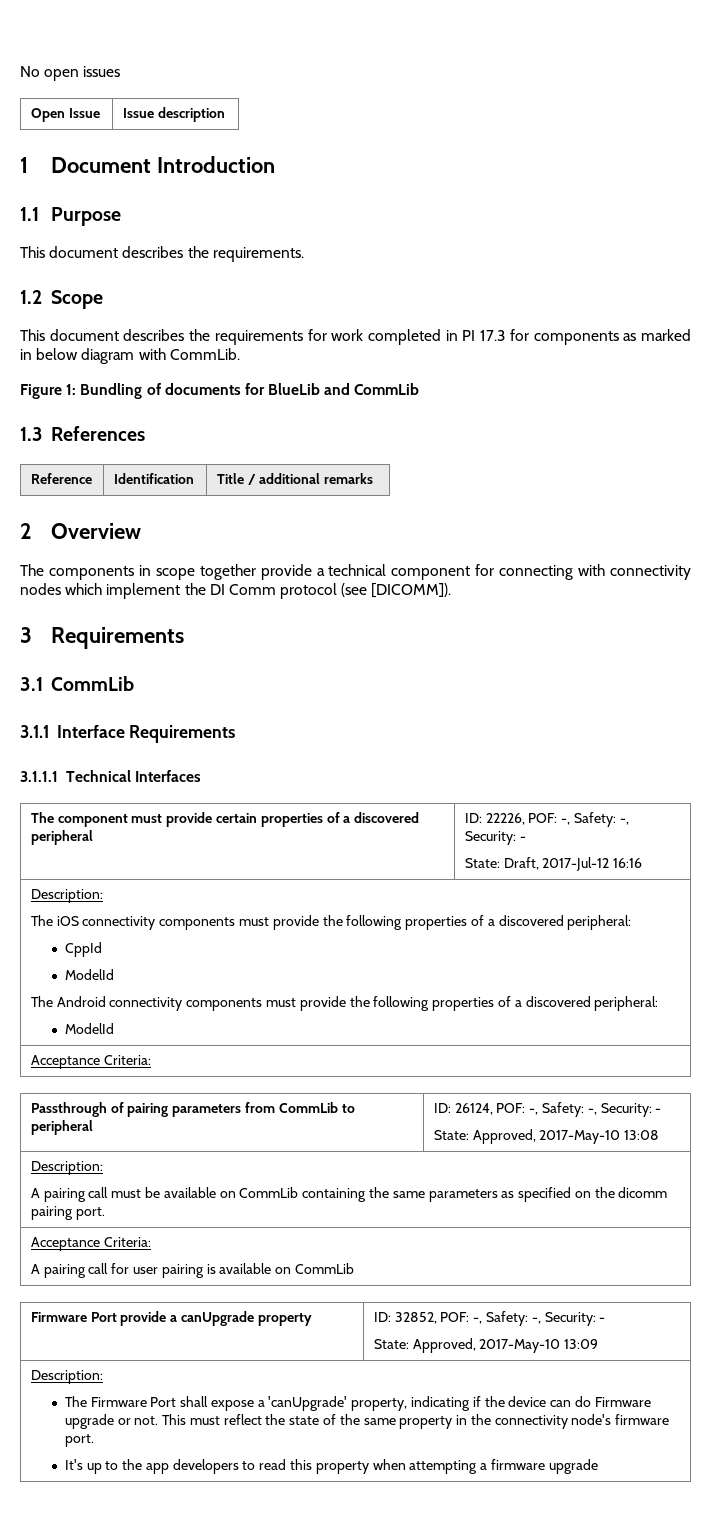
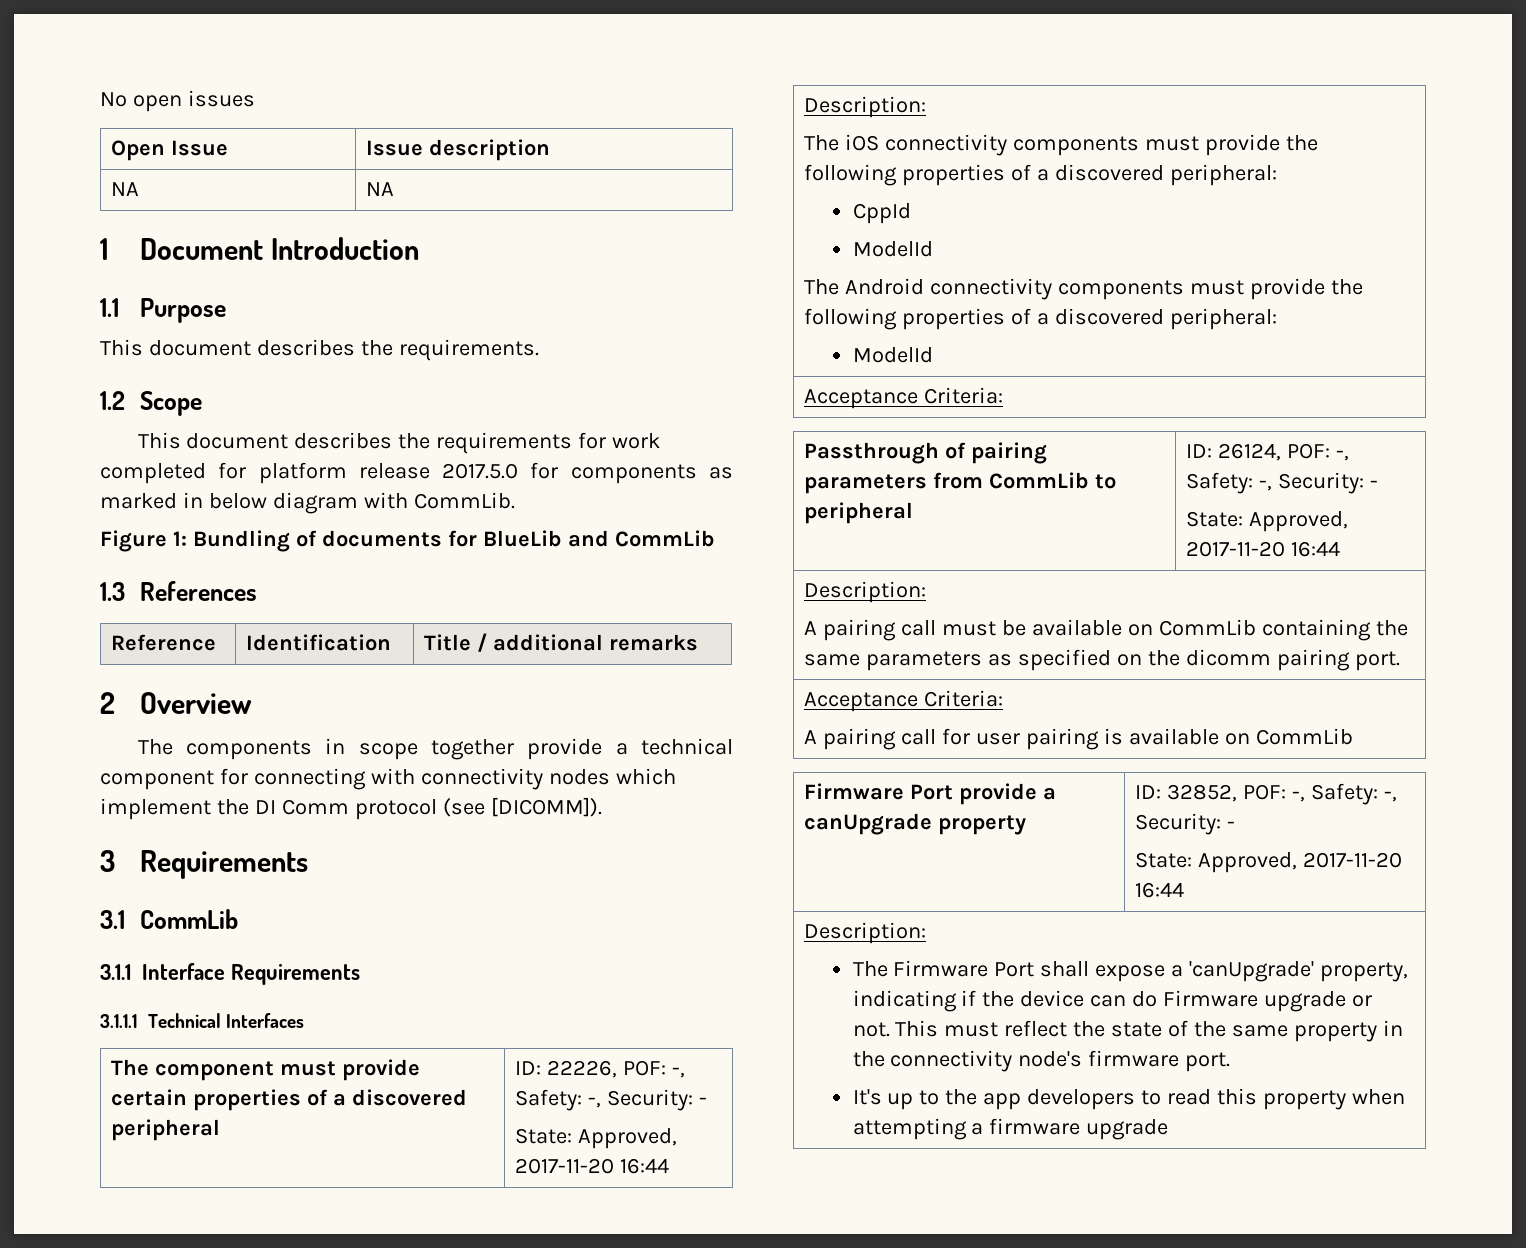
+ NA | NA
- This document describes the requirements for work completed in PI 17.3 for components as marked in below diagram with CommLib.
+ This document describes the requirements for work completed for platform release 2017.5.0 for components as marked in below diagram with CommLib.
  The component must provide certain properties of a discovered peripheral | ID: 22226, POF: -, Safety: -, Security: -
- State: Draft, 2017-Jul-12 16:16
+ State: Approved, 2017-11-20 16:44
  Passthrough of pairing parameters from CommLib to peripheral | ID: 26124, POF: -, Safety: -, Security: -
- State: Approved, 2017-May-10 13:08
+ State: Approved, 2017-11-20 16:44
  Firmware Port provide a canUpgrade property | ID: 32852, POF: -, Safety: -, Security: -
- State: Approved, 2017-May-10 13:09
+ State: Approved, 2017-11-20 16:44

